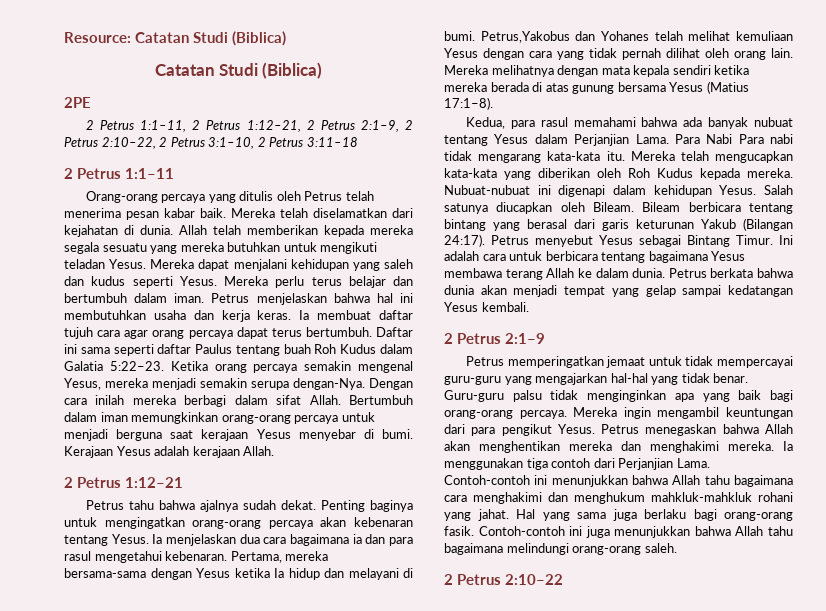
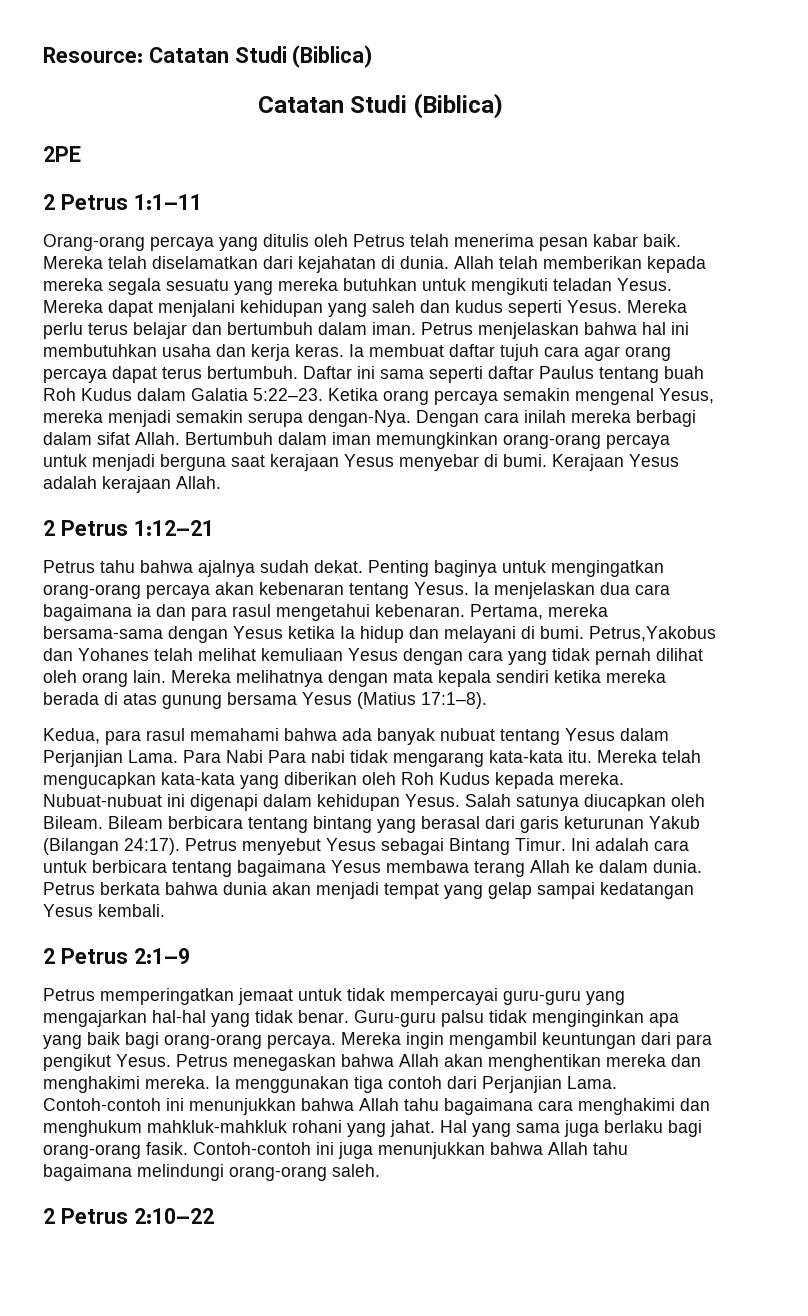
- 2 Petrus 1:1–11, 2 Petrus 1:12–21, 2 Petrus 2:1–9, 2 Petrus 2:10–22, 2 Petrus 3:1–10, 2 Petrus 3:11–18

